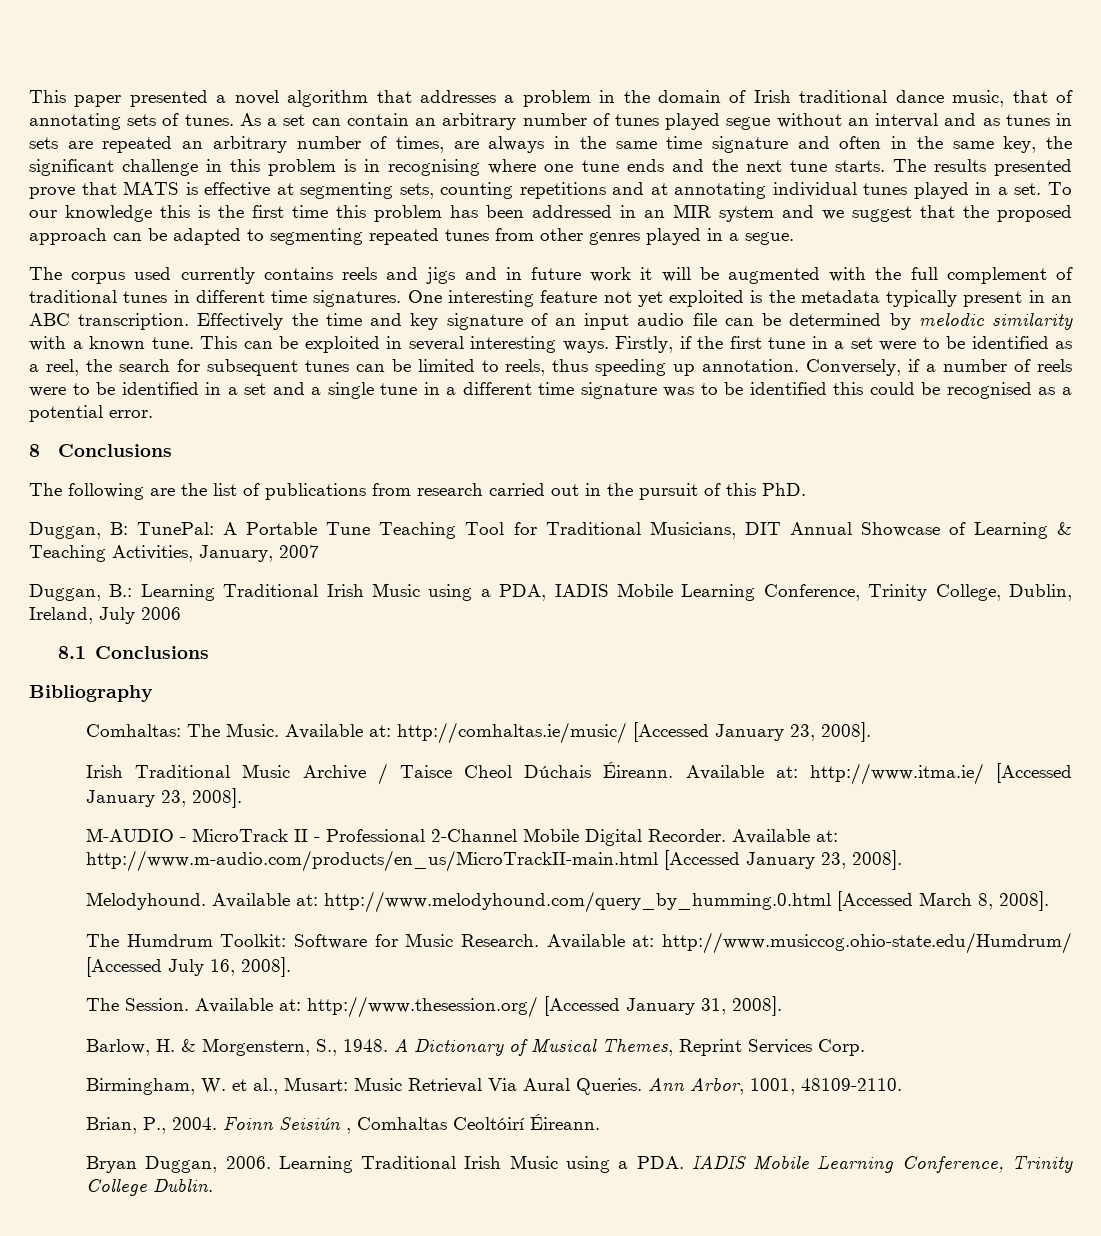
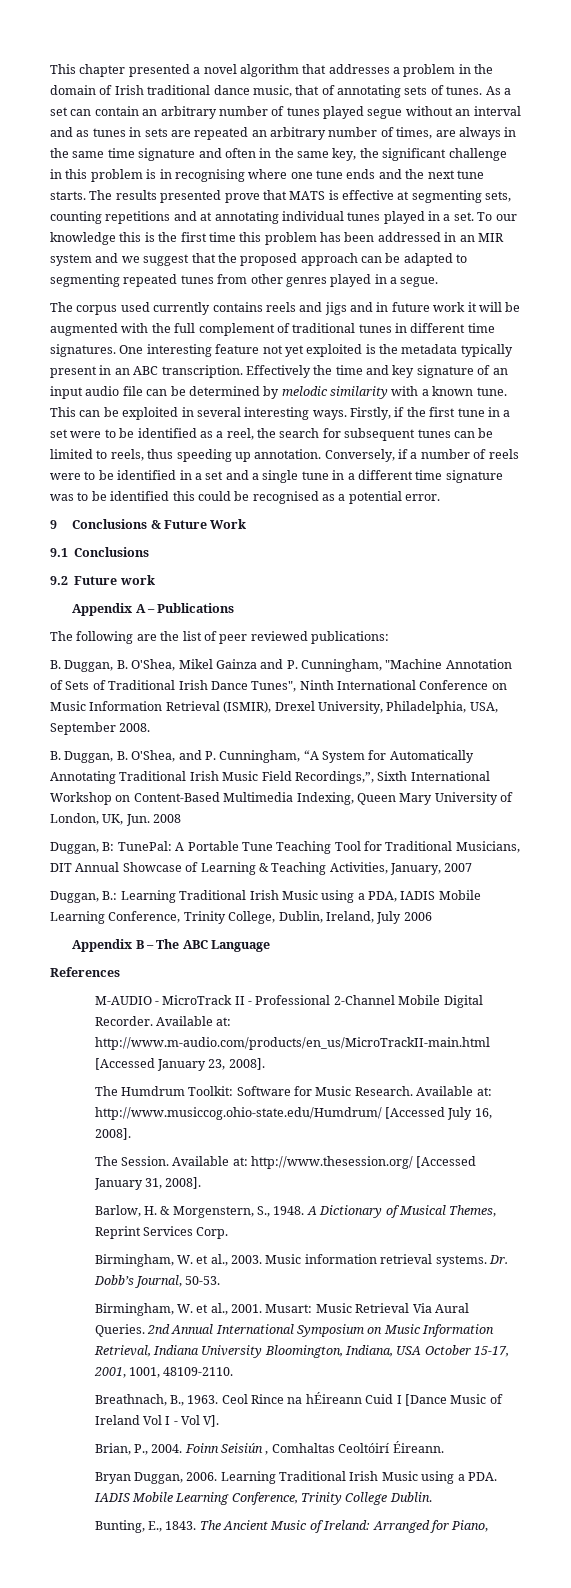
- This paper presented a novel algorithm that addresses a problem in the domain of Irish traditional dance music, that of annotating sets of tunes.
+ This chapter presented a novel algorithm that addresses a problem in the domain of Irish traditional dance music, that of annotating sets of tunes.
- 8 Conclusions
+ 9 Conclusions & Future Work
+ 9.1 Conclusions
+ 9.2 Future work
+ Appendix A – Publications
- The following are the list of publications from research carried out in the pursuit of this PhD.
+ The following are the list of peer reviewed publications:
+ B. Duggan, B. O'Shea, Mikel Gainza and P. Cunningham, "Machine Annotation of Sets of Traditional Irish Dance Tunes", Ninth International Conference on Music Information Retrieval (ISMIR), Drexel University, Philadelphia, USA, September 2008.
+ B. Duggan, B. O'Shea, and P. Cunningham, “A System for Automatically Annotating Traditional Irish Music Field Recordings,”, Sixth International Workshop on Content-Based Multimedia Indexing, Queen Mary University of London, UK, Jun. 2008
- 8.1 Conclusions
- Bibliography
- Comhaltas: The Music. Available at: http://comhaltas.ie/music/ [Accessed January 23, 2008].
- Irish Traditional Music Archive / Taisce Cheol Dúchais Éireann. Available at: http://www.itma.ie/ [Accessed January 23, 2008].
+ Appendix B – The ABC Language
+ References
- Melodyhound. Available at: http://www.melodyhound.com/query_by_humming.0.html [Accessed March 8, 2008].
- Birmingham, W. et al., Musart: Music Retrieval Via Aural Queries.
+ Birmingham, W. et al., 2003. Music information retrieval systems. Dr. Dobb’s Journal, 50-53.
+ Birmingham, W. et al., 2001. Musart: Music Retrieval Via Aural Queries.
- Ann Arbor, 1001, 48109-2110.
+ 2nd Annual International Symposium on Music Information Retrieval, Indiana University Bloomington, Indiana, USA October 15-17, 2001, 1001, 48109-2110.
+ Breathnach, B., 1963. Ceol Rince na hÉireann Cuid I [Dance Music of Ireland Vol I - Vol V].
+ Bunting, E., 1843. The Ancient Music of Ireland: Arranged for Piano,

